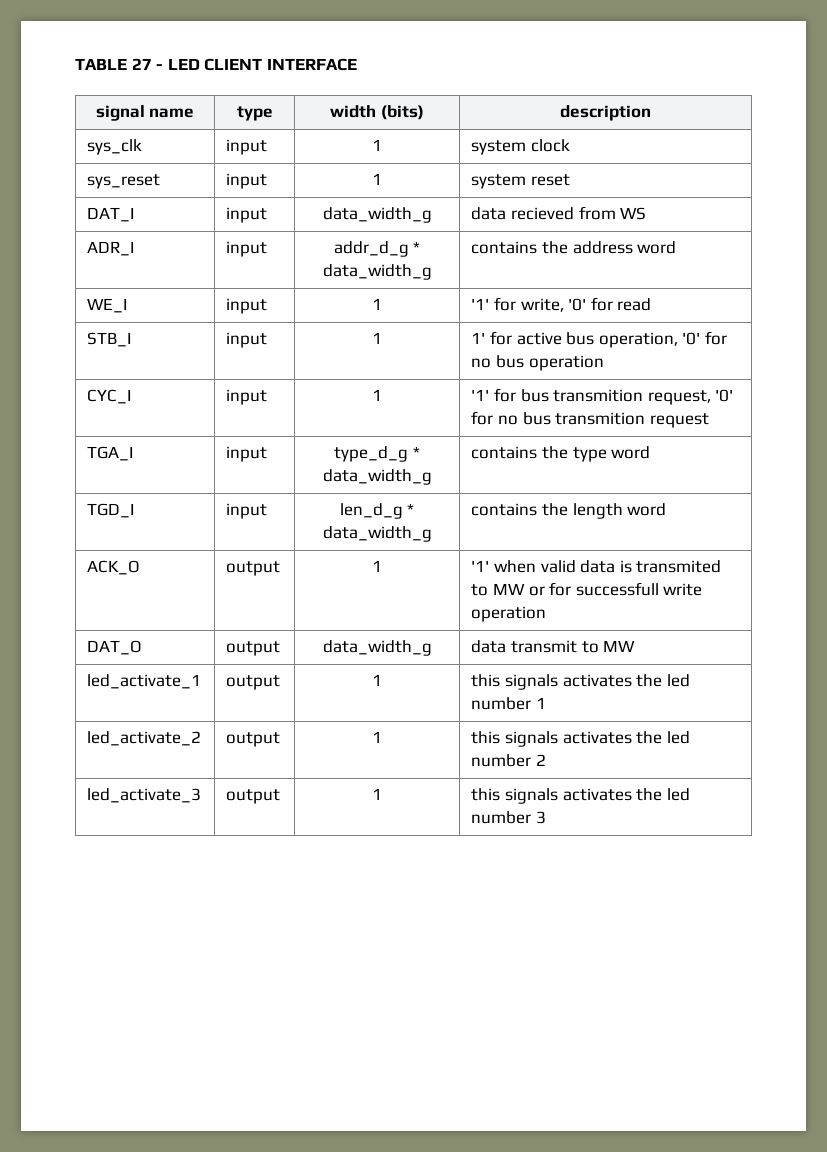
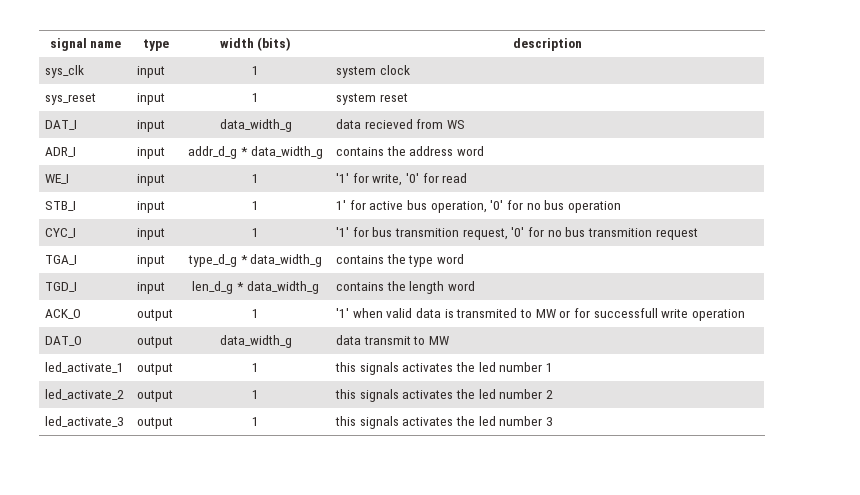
- TABLE 27 - LED CLIENT INTERFACE

